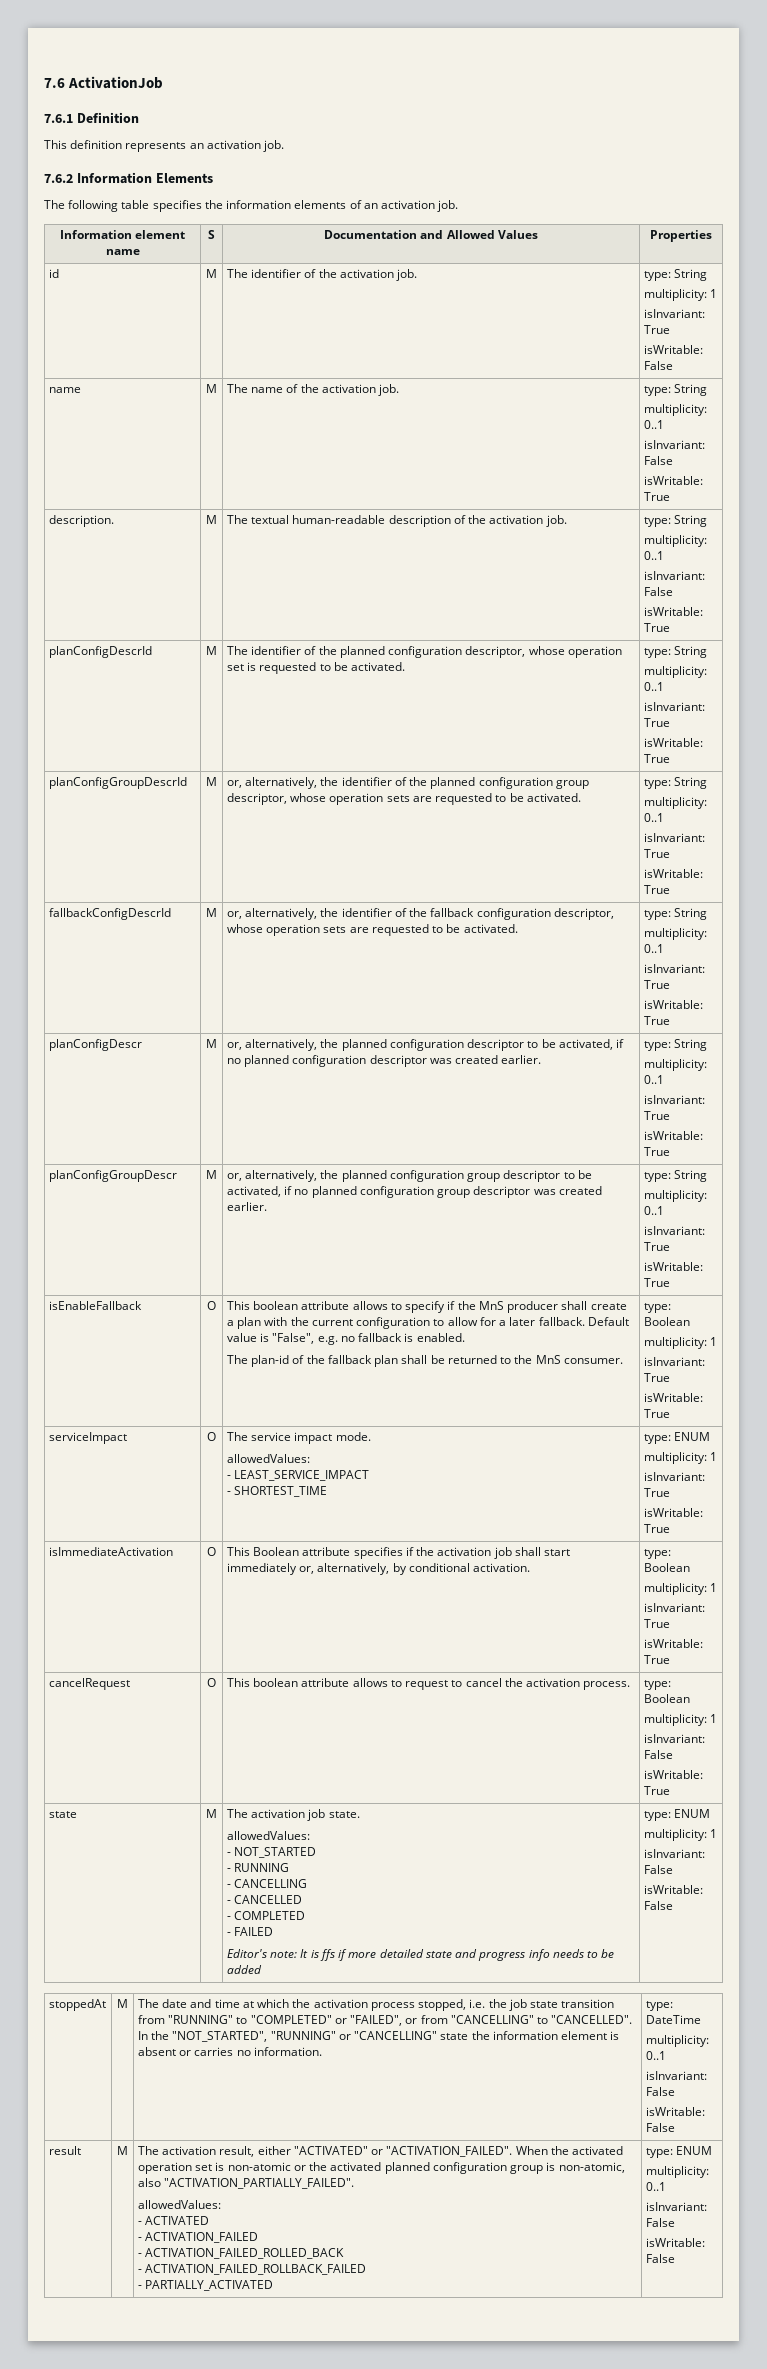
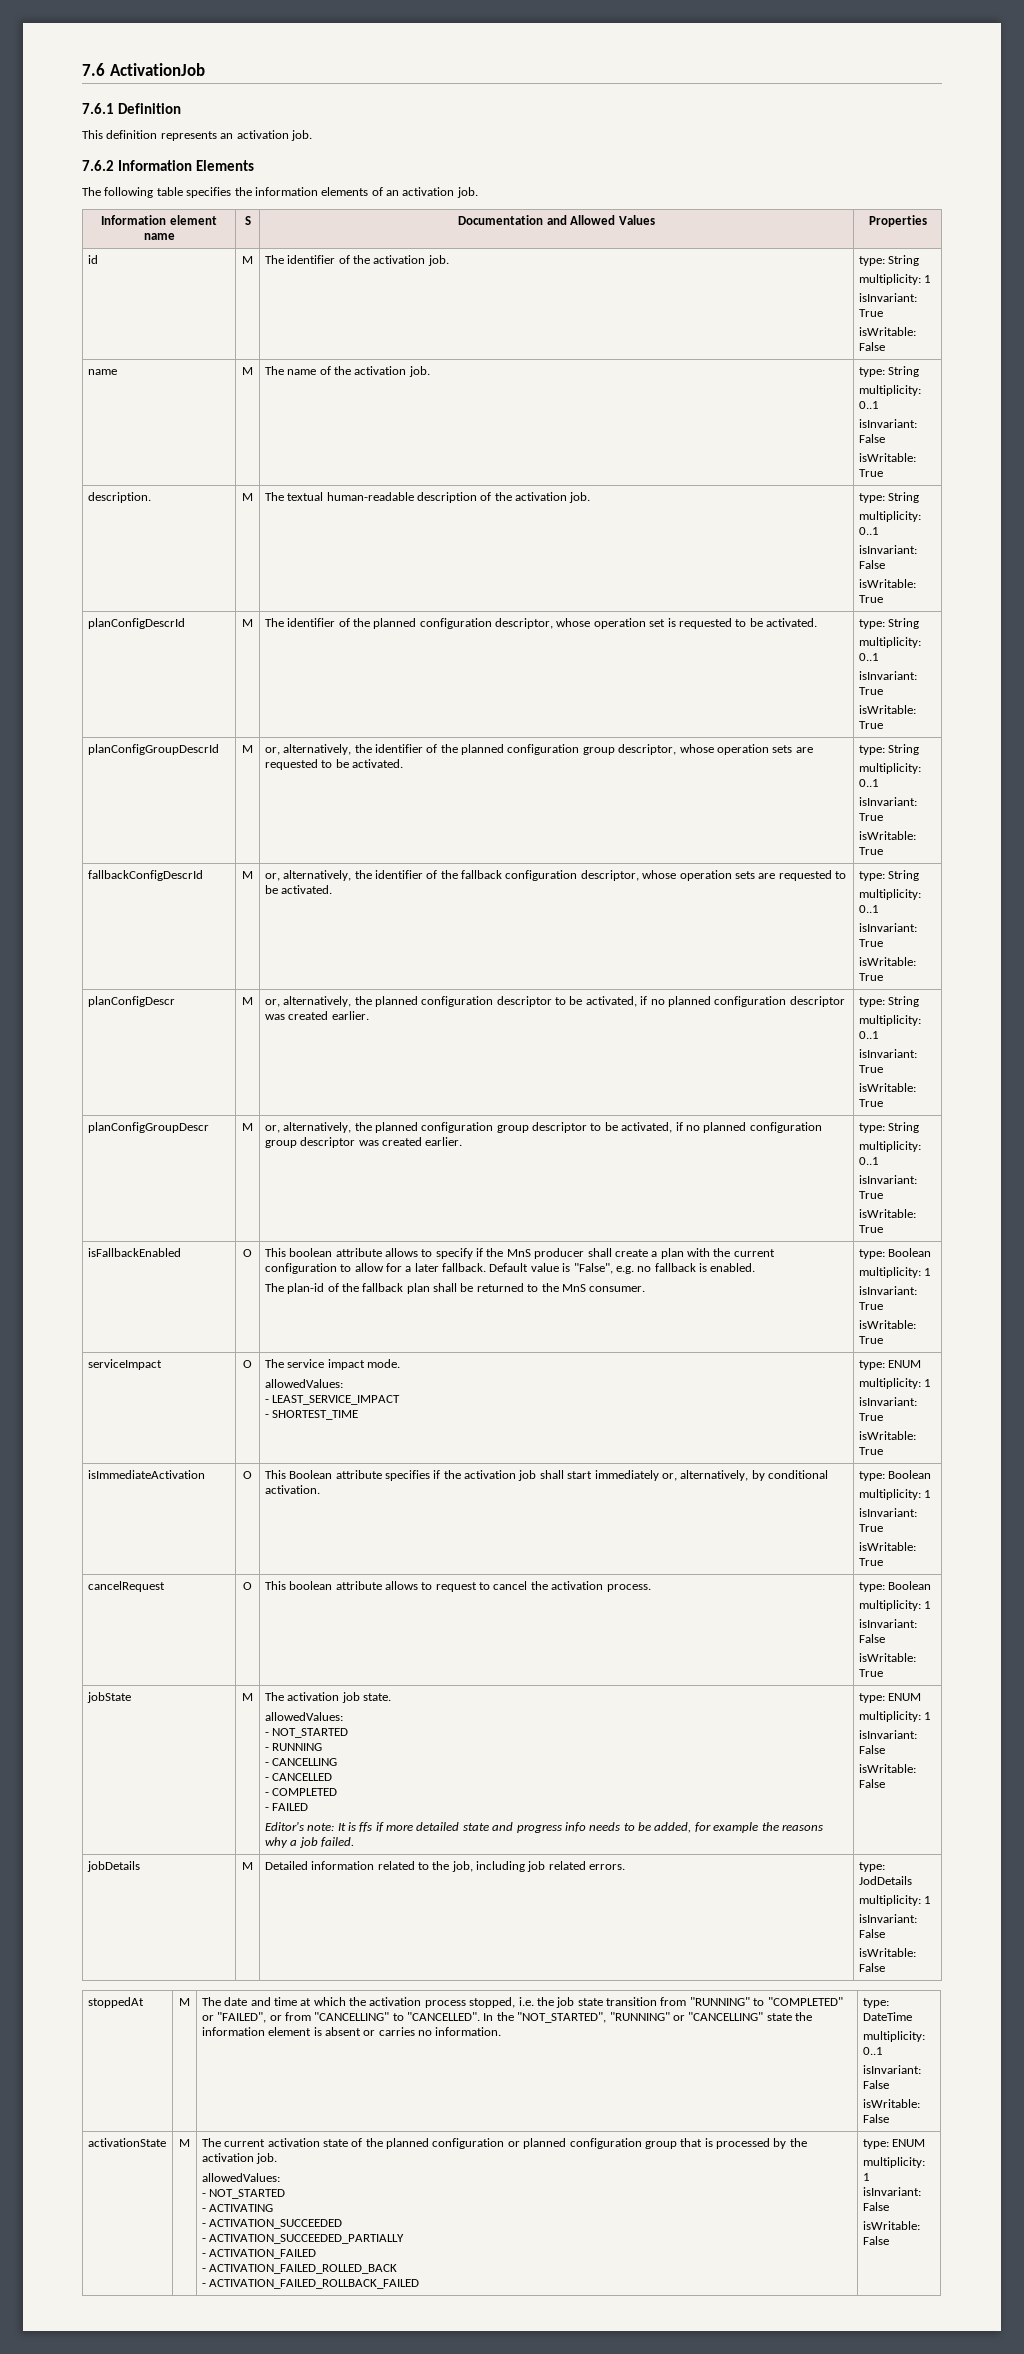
- isEnableFallback
+ isFallbackEnabled
  cancelRequest | O | This boolean attribute allows to request to cancel the activation process. | type: Boolean
  multiplicity: 1
  isInvariant: False
  isWritable: True
- state
+ jobState
- Editor's note: It is ffs if more detailed state and progress info needs to be added | type: ENUM
+ Editor's note: It is ffs if more detailed state and progress info needs to be added, for example the reasons why a job failed. | type: ENUM
+ multiplicity: 1
+ isInvariant: False
+ isWritable: False
+ jobDetails | M | Detailed information related to the job, including job related errors. | type: JodDetails
- result | M | The activation result, either "ACTIVATED" or "ACTIVATION_FAILED". When the activated operation set is non-atomic or the activated planned configuration group is non-atomic, also "ACTIVATION_PARTIALLY_FAILED".
+ activationState | M | The current activation state of the planned configuration or planned configuration group that is processed by the activation job.
  allowedValues:
- - ACTIVATED
+ - NOT_STARTED
+ - ACTIVATING
+ - ACTIVATION_SUCCEEDED
+ - ACTIVATION_SUCCEEDED_PARTIALLY
- - ACTIVATION_FAILED_ROLLBACK_FAILED
- - PARTIALLY_ACTIVATED | type: ENUM
- multiplicity: 0..1
+ - ACTIVATION_FAILED_ROLLBACK_FAILED | type: ENUM
+ multiplicity: 1

